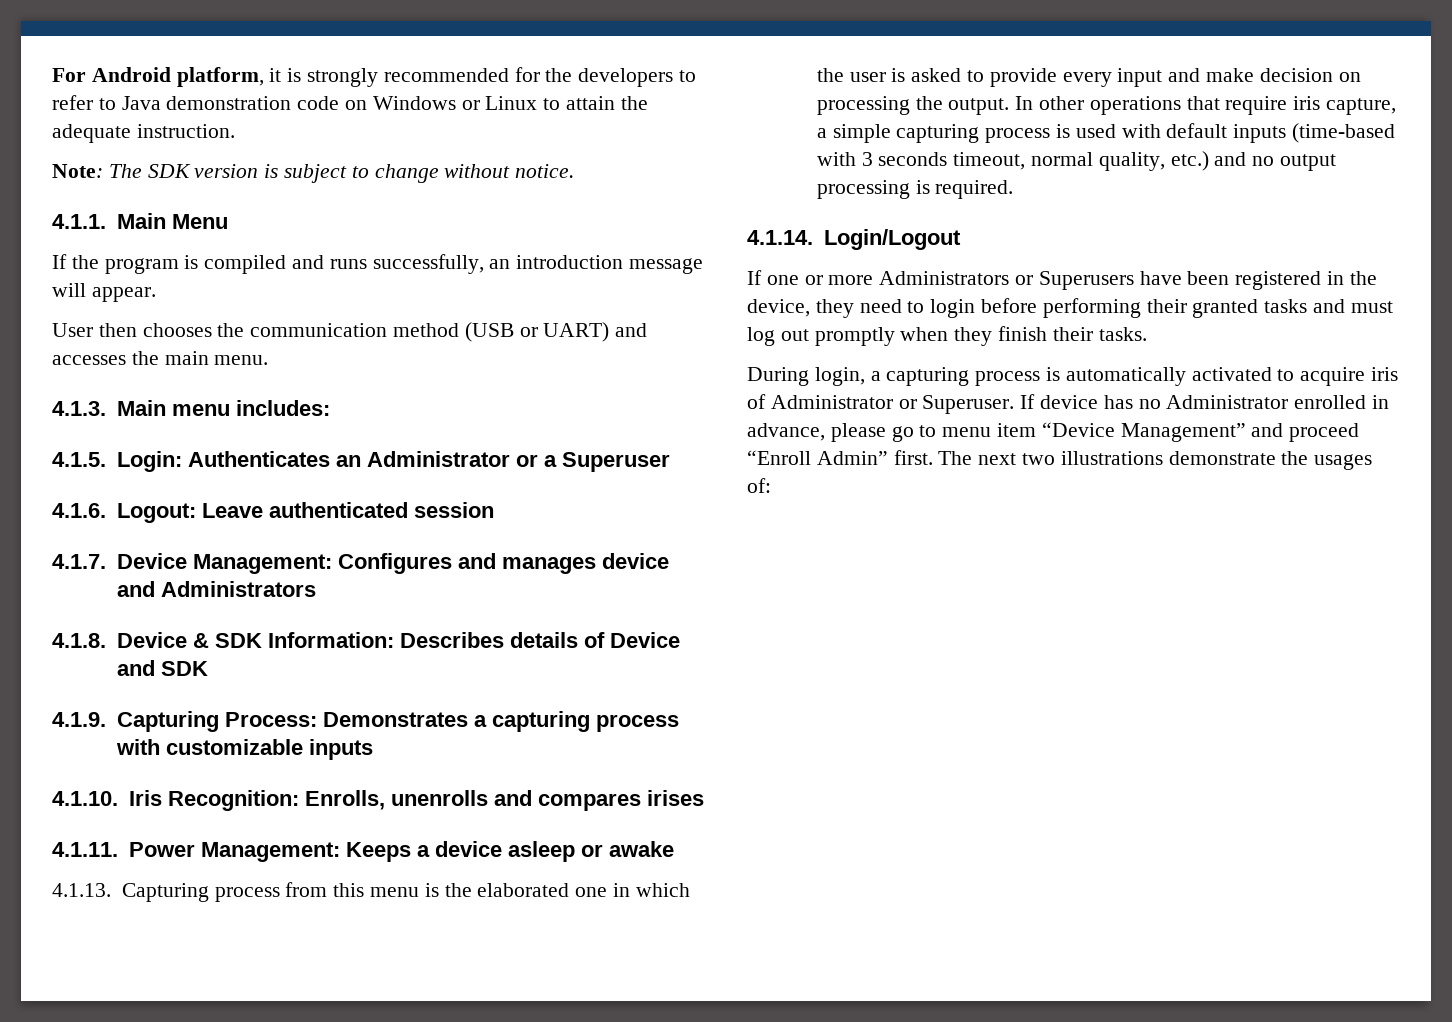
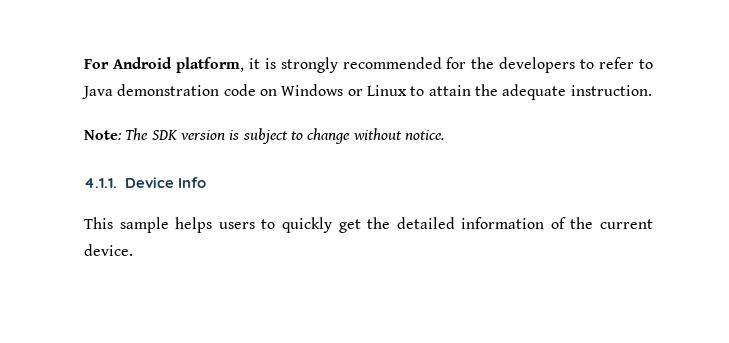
- 4.1.1. Main Menu
- If the program is compiled and runs successfully, an introduction message will appear.
- User then chooses the communication method (USB or UART) and accesses the main menu.
- 4.1.3. Main menu includes:
- 4.1.5. Login: Authenticates an Administrator or a Superuser
- 4.1.6. Logout: Leave authenticated session
- 4.1.7. Device Management: Configures and manages device and Administrators
- 4.1.8. Device & SDK Information: Describes details of Device and SDK
- 4.1.9. Capturing Process: Demonstrates a capturing process with customizable inputs
- 4.1.10. Iris Recognition: Enrolls, unenrolls and compares irises
- 4.1.11. Power Management: Keeps a device asleep or awake
- 4.1.13. Capturing process from this menu is the elaborated one in which the user is asked to provide every input and make decision on processing the output. In other operations that require iris capture, a simple capturing process is used with default inputs (time-based with 3 seconds timeout, normal quality, etc.) and no output processing is required.
- 4.1.14. Login/Logout
- If one or more Administrators or Superusers have been registered in the device, they need to login before performing their granted tasks and must log out promptly when they finish their tasks.
- During login, a capturing process is automatically activated to acquire iris of Administrator or Superuser. If device has no Administrator enrolled in advance, please go to menu item “Device Management” and proceed “Enroll Admin” first. The next two illustrations demonstrate the usages of:
+ 4.1.1. Device Info
+ This sample helps users to quickly get the detailed information of the current device.

